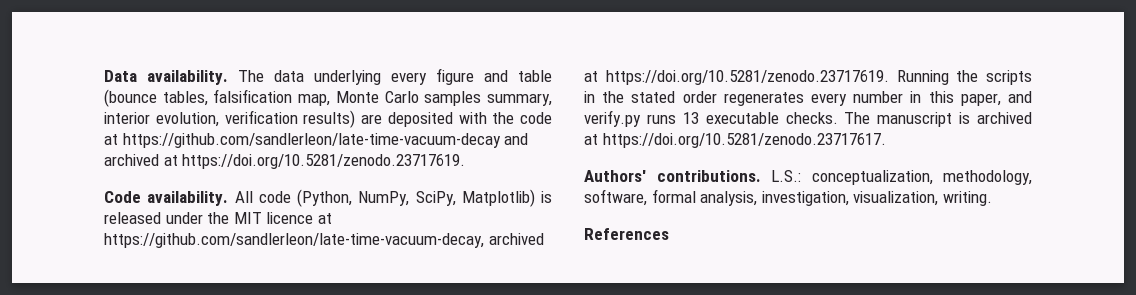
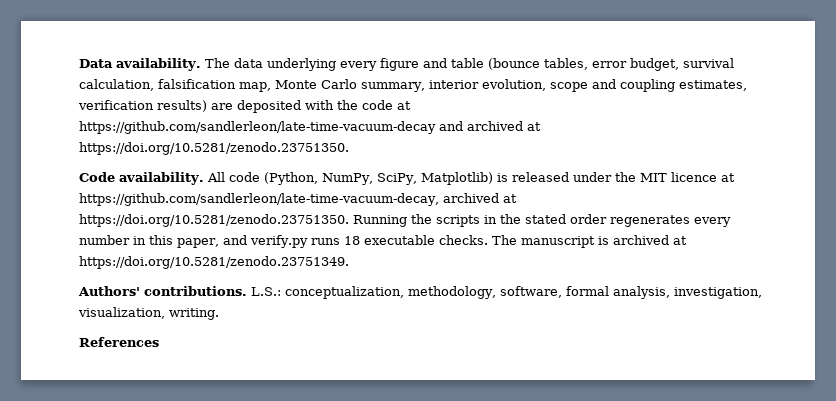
- The data underlying every figure and table (bounce tables, falsification map, Monte Carlo samples summary, interior evolution, verification results) are deposited with the code at https://github.com/sandlerleon/late-time-vacuum-decay and archived at https://doi.org/10.5281/zenodo.23717619.
+ The data underlying every figure and table (bounce tables, error budget, survival calculation, falsification map, Monte Carlo summary, interior evolution, scope and coupling estimates, verification results) are deposited with the code at https://github.com/sandlerleon/late-time-vacuum-decay and archived at https://doi.org/10.5281/zenodo.23751350.
- All code (Python, NumPy, SciPy, Matplotlib) is released under the MIT licence at https://github.com/sandlerleon/late-time-vacuum-decay, archived at https://doi.org/10.5281/zenodo.23717619. Running the scripts in the stated order regenerates every number in this paper, and verify.py runs 13 executable checks.
+ All code (Python, NumPy, SciPy, Matplotlib) is released under the MIT licence at https://github.com/sandlerleon/late-time-vacuum-decay, archived at https://doi.org/10.5281/zenodo.23751350. Running the scripts in the stated order regenerates every number in this paper, and verify.py runs 18 executable checks.
- The manuscript is archived at https://doi.org/10.5281/zenodo.23717617.
+ The manuscript is archived at https://doi.org/10.5281/zenodo.23751349.

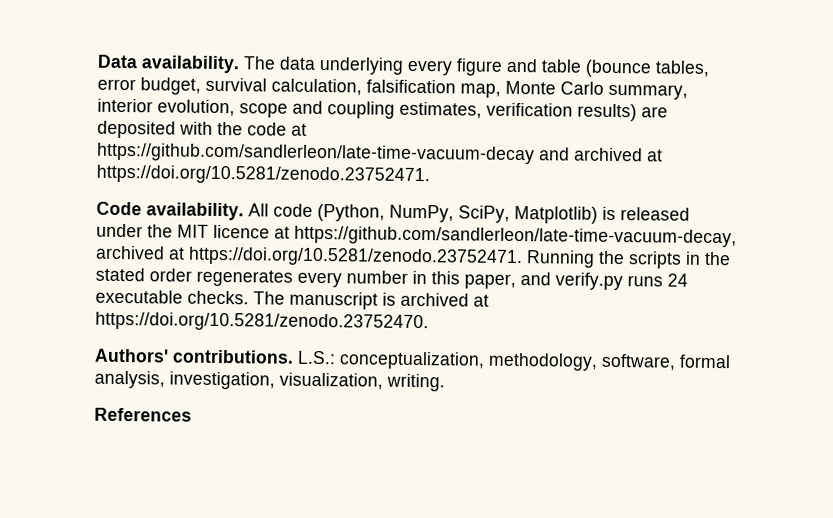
- The data underlying every figure and table (bounce tables, error budget, survival calculation, falsification map, Monte Carlo summary, interior evolution, scope and coupling estimates, verification results) are deposited with the code at https://github.com/sandlerleon/late-time-vacuum-decay and archived at https://doi.org/10.5281/zenodo.23751350.
+ The data underlying every figure and table (bounce tables, error budget, survival calculation, falsification map, Monte Carlo summary, interior evolution, scope and coupling estimates, verification results) are deposited with the code at https://github.com/sandlerleon/late-time-vacuum-decay and archived at https://doi.org/10.5281/zenodo.23752471.
- All code (Python, NumPy, SciPy, Matplotlib) is released under the MIT licence at https://github.com/sandlerleon/late-time-vacuum-decay, archived at https://doi.org/10.5281/zenodo.23751350. Running the scripts in the stated order regenerates every number in this paper, and verify.py runs 18 executable checks.
+ All code (Python, NumPy, SciPy, Matplotlib) is released under the MIT licence at https://github.com/sandlerleon/late-time-vacuum-decay, archived at https://doi.org/10.5281/zenodo.23752471. Running the scripts in the stated order regenerates every number in this paper, and verify.py runs 24 executable checks.
- The manuscript is archived at https://doi.org/10.5281/zenodo.23751349.
+ The manuscript is archived at https://doi.org/10.5281/zenodo.23752470.

